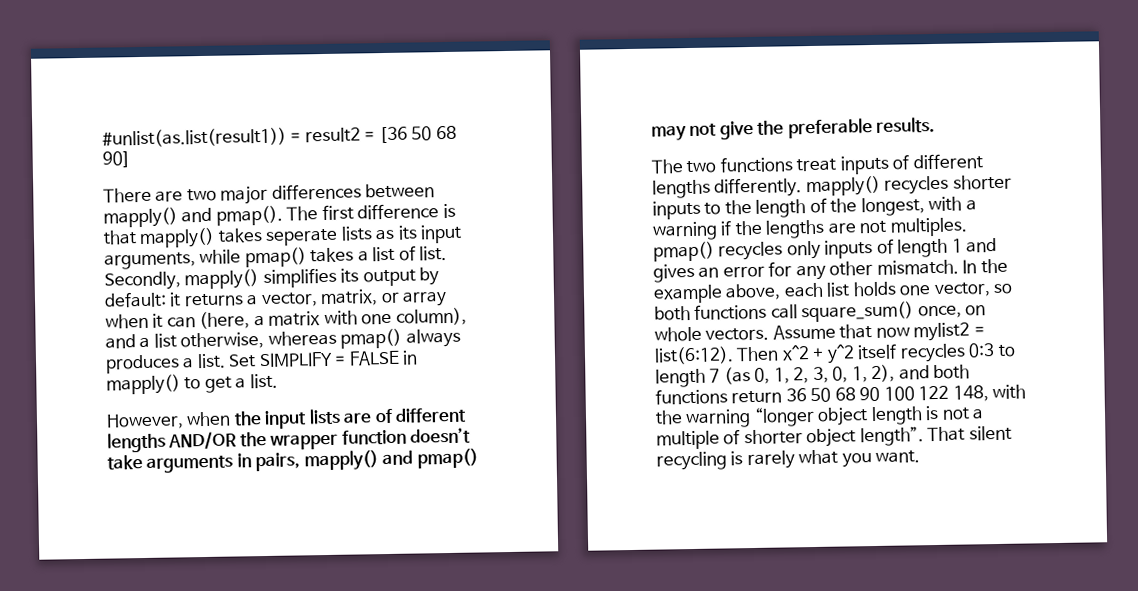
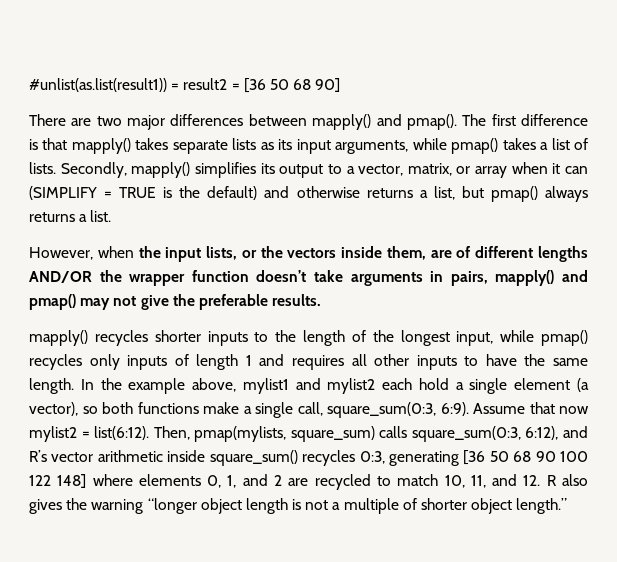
- The first difference is that mapply() takes seperate lists as its input arguments, while pmap() takes a list of list.
+ The first difference is that mapply() takes separate lists as its input arguments, while pmap() takes a list of lists.
- Secondly, mapply() simplifies its output by default: it returns a vector, matrix, or array when it can (here, a matrix with one column), and a list otherwise, whereas pmap() always produces a list. Set SIMPLIFY = FALSE in mapply() to get a list.
+ Secondly, mapply() simplifies its output to a vector, matrix, or array when it can (SIMPLIFY = TRUE is the default) and otherwise returns a list, but pmap() always returns a list.
- However, when the input lists are of different lengths AND/OR the wrapper function doesn’t take arguments in pairs, mapply() and pmap() may not give the preferable results.
+ However, when the input lists, or the vectors inside them, are of different lengths AND/OR the wrapper function doesn’t take arguments in pairs, mapply() and pmap() may not give the preferable results.
- The two functions treat inputs of different lengths differently. mapply() recycles shorter inputs to the length of the longest, with a warning if the lengths are not multiples. pmap() recycles only inputs of length 1 and gives an error for any other mismatch. In the example above, each list holds one vector, so both functions call square_sum() once, on whole vectors.
+ mapply() recycles shorter inputs to the length of the longest input, while pmap() recycles only inputs of length 1 and requires all other inputs to have the same length. In the example above, mylist1 and mylist2 each hold a single element (a vector), so both functions make a single call, square_sum(0:3, 6:9).
- Then x^2 + y^2 itself recycles 0:3 to length 7 (as 0, 1, 2, 3, 0, 1, 2), and both functions return 36 50 68 90 100 122 148, with the warning “longer object length is not a multiple of shorter object length”. That silent recycling is rarely what you want.
+ Then, pmap(mylists, square_sum) calls square_sum(0:3, 6:12), and R’s vector arithmetic inside square_sum() recycles 0:3, generating [36 50 68 90 100 122 148] where elements 0, 1, and 2 are recycled to match 10, 11, and 12. R also gives the warning “longer object length is not a multiple of shorter object length.”

